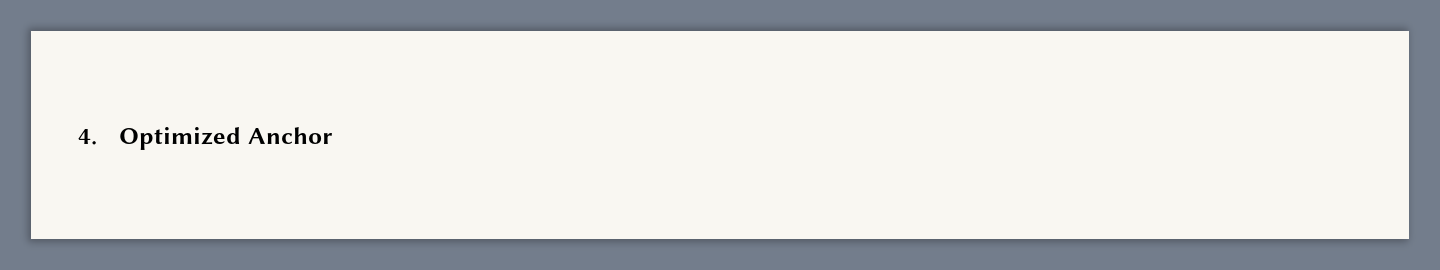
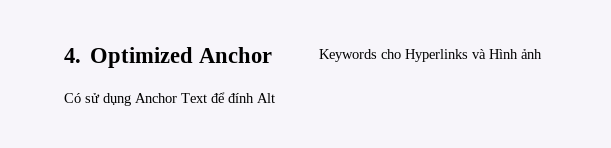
+ Có sử dụng Anchor Text để đính Alt Keywords cho Hyperlinks và Hình ảnh

